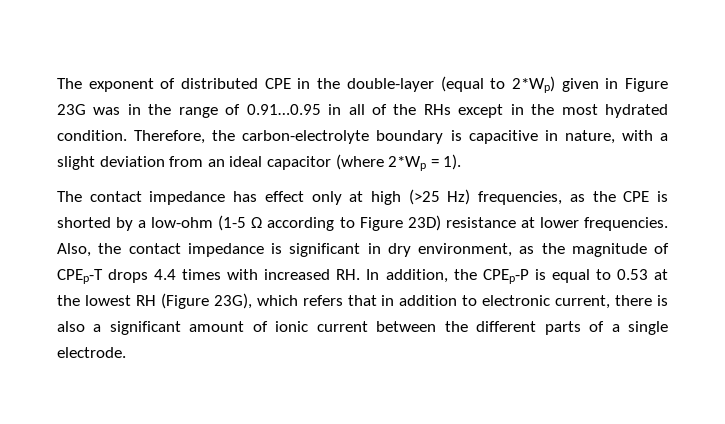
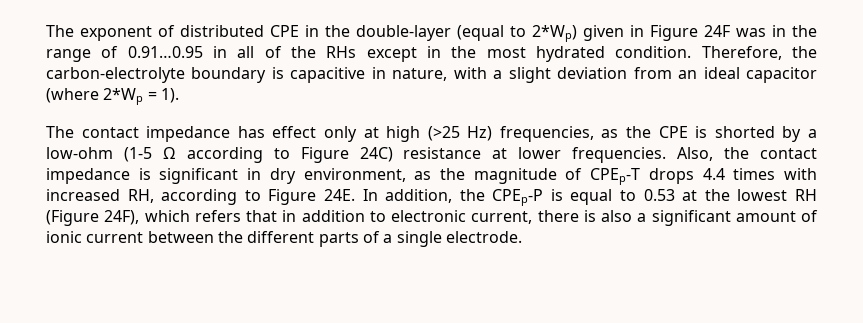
- The exponent of distributed CPE in the double-layer (equal to 2*Wp) given in Figure 23G was in the range of 0.91…0.95 in all of the RHs except in the most hydrated condition.
+ The exponent of distributed CPE in the double-layer (equal to 2*Wp) given in Figure 24F was in the range of 0.91…0.95 in all of the RHs except in the most hydrated condition.
- The contact impedance has effect only at high (>25 Hz) frequencies, as the CPE is shorted by a low-ohm (1-5 Ω according to Figure 23D) resistance at lower frequencies.
+ The contact impedance has effect only at high (>25 Hz) frequencies, as the CPE is shorted by a low-ohm (1-5 Ω according to Figure 24C) resistance at lower frequencies.
- Also, the contact impedance is significant in dry environment, as the magnitude of CPEp-T drops 4.4 times with increased RH. In addition, the CPEp-P is equal to 0.53 at the lowest RH (Figure 23G), which refers that in addition to electronic current, there is also a significant amount of ionic current between the different parts of a single electrode.
+ Also, the contact impedance is significant in dry environment, as the magnitude of CPEp-T drops 4.4 times with increased RH, according to Figure 24E. In addition, the CPEp-P is equal to 0.53 at the lowest RH (Figure 24F), which refers that in addition to electronic current, there is also a significant amount of ionic current between the different parts of a single electrode.

